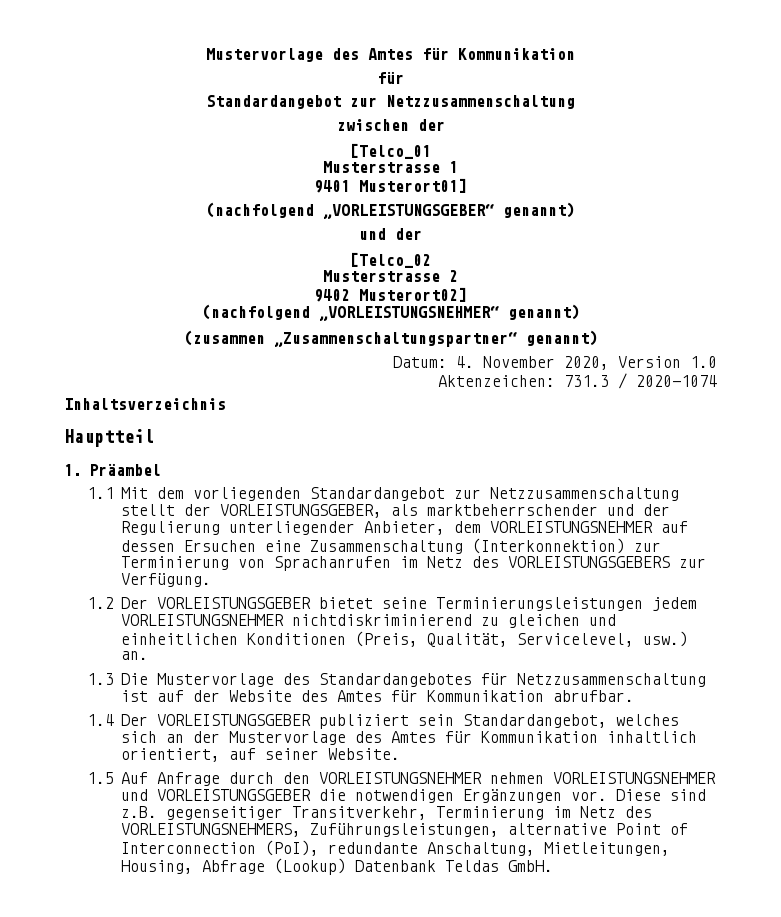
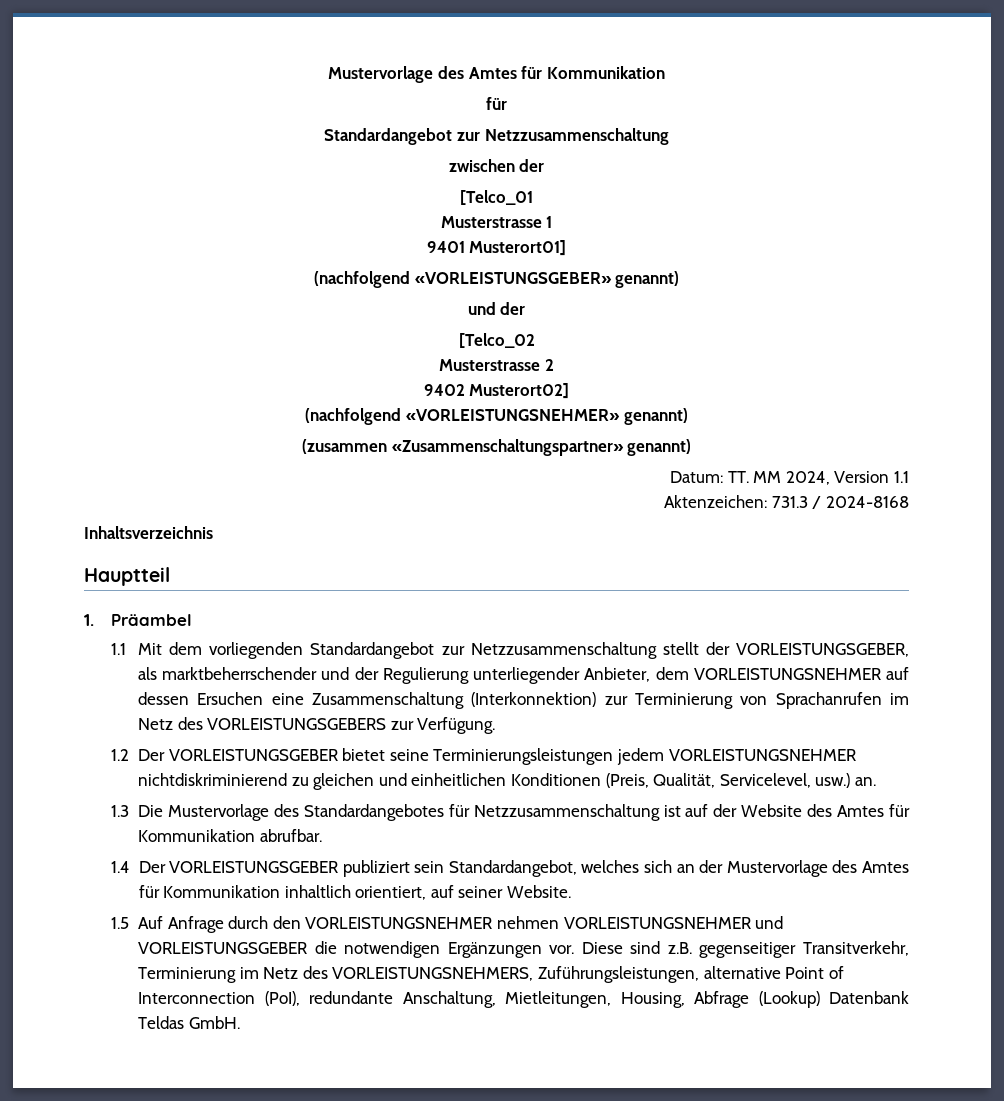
- (nachfolgend „VORLEISTUNGSGEBER“ genannt)
+ (nachfolgend «VORLEISTUNGSGEBER» genannt)
- (nachfolgend „VORLEISTUNGSNEHMER“ genannt)
+ (nachfolgend «VORLEISTUNGSNEHMER» genannt)
- (zusammen „Zusammenschaltungspartner“ genannt)
+ (zusammen «Zusammenschaltungspartner» genannt)
- Datum: 4. November 2020, Version 1.0
+ Datum: TT. MM 2024, Version 1.1
- Aktenzeichen: 731.3 / 2020-1074
+ Aktenzeichen: 731.3 / 2024-8168

